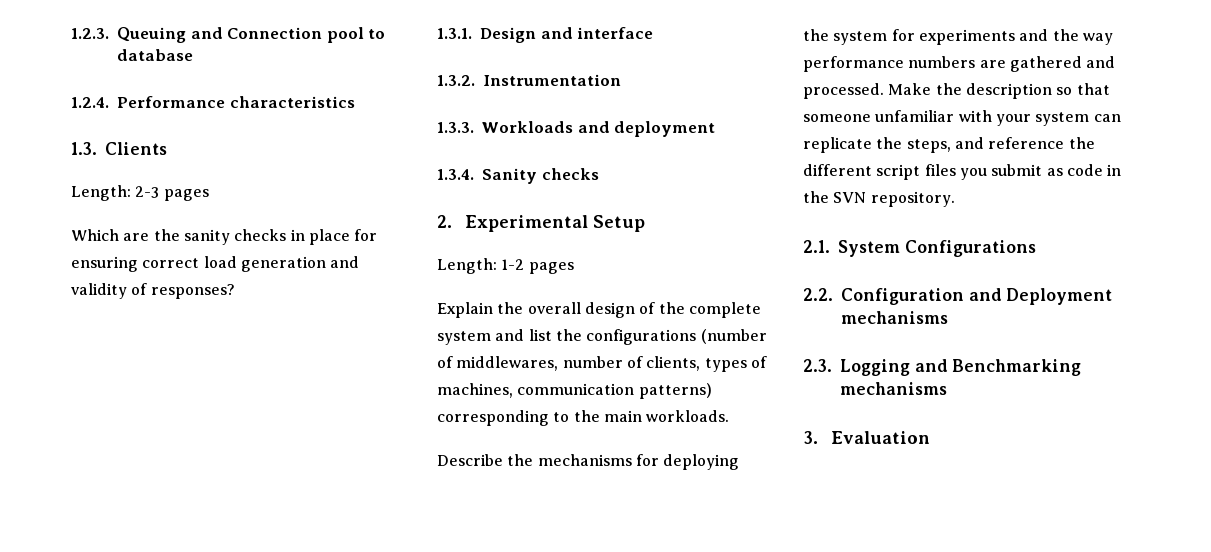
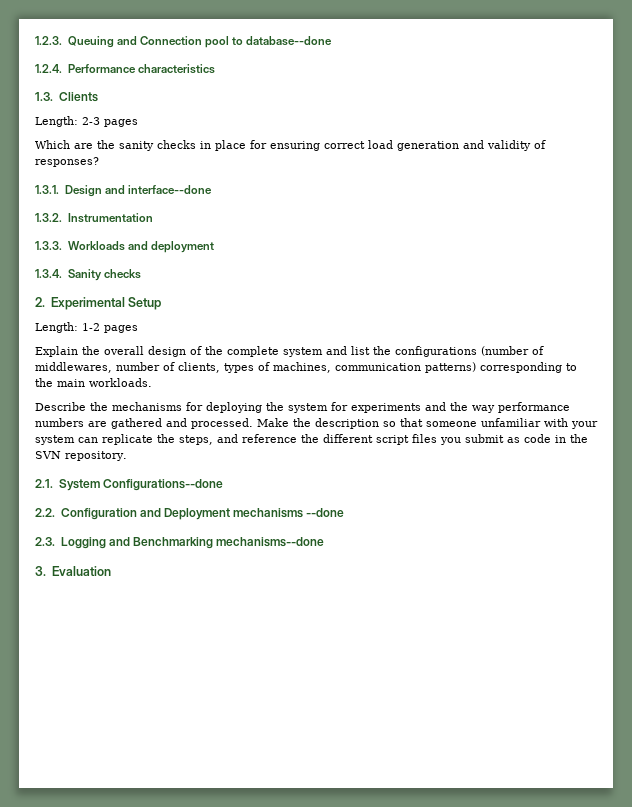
- 1.2.3. Queuing and Connection pool to database
+ 1.2.3. Queuing and Connection pool to database--done
- 1.3.1. Design and interface
+ 1.3.1. Design and interface--done
- 2.1. System Configurations
+ 2.1. System Configurations--done
- 2.2. Configuration and Deployment mechanisms
+ 2.2. Configuration and Deployment mechanisms --done
- 2.3. Logging and Benchmarking mechanisms
+ 2.3. Logging and Benchmarking mechanisms--done

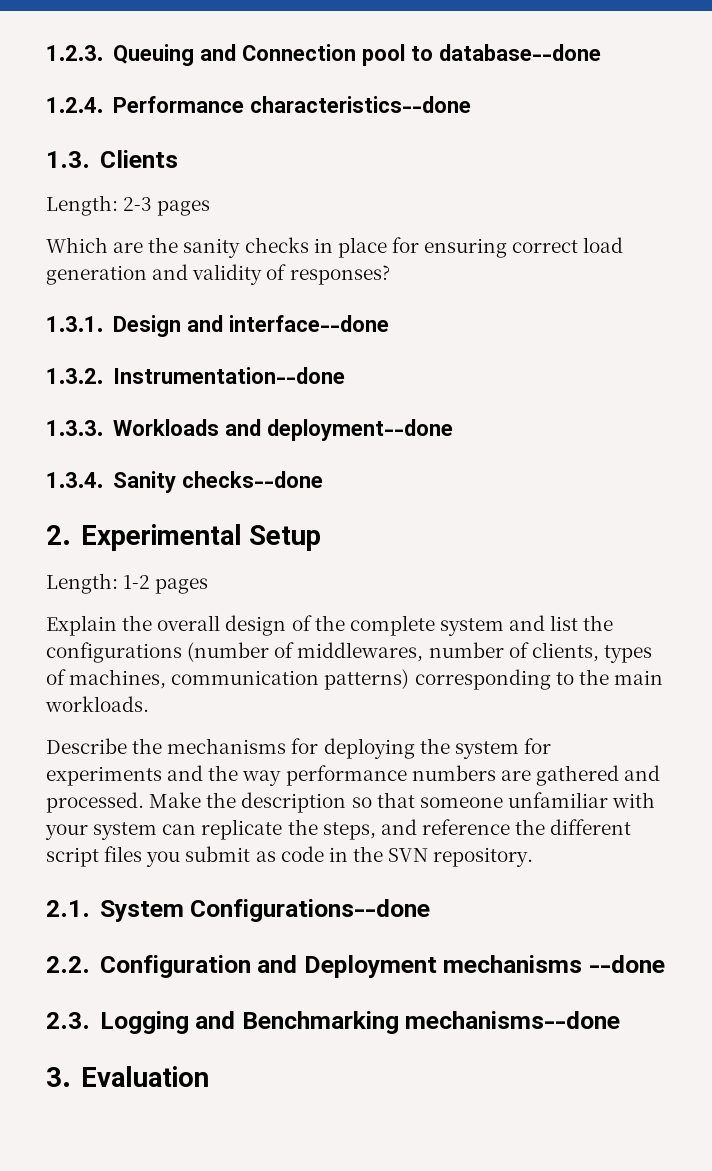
- 1.2.4. Performance characteristics
+ 1.2.4. Performance characteristics--done
- 1.3.2. Instrumentation
+ 1.3.2. Instrumentation--done
- 1.3.3. Workloads and deployment
+ 1.3.3. Workloads and deployment--done
- 1.3.4. Sanity checks
+ 1.3.4. Sanity checks--done

